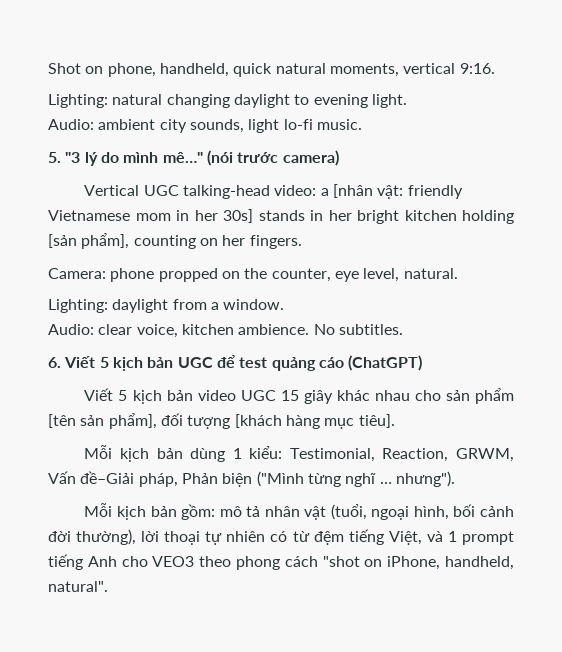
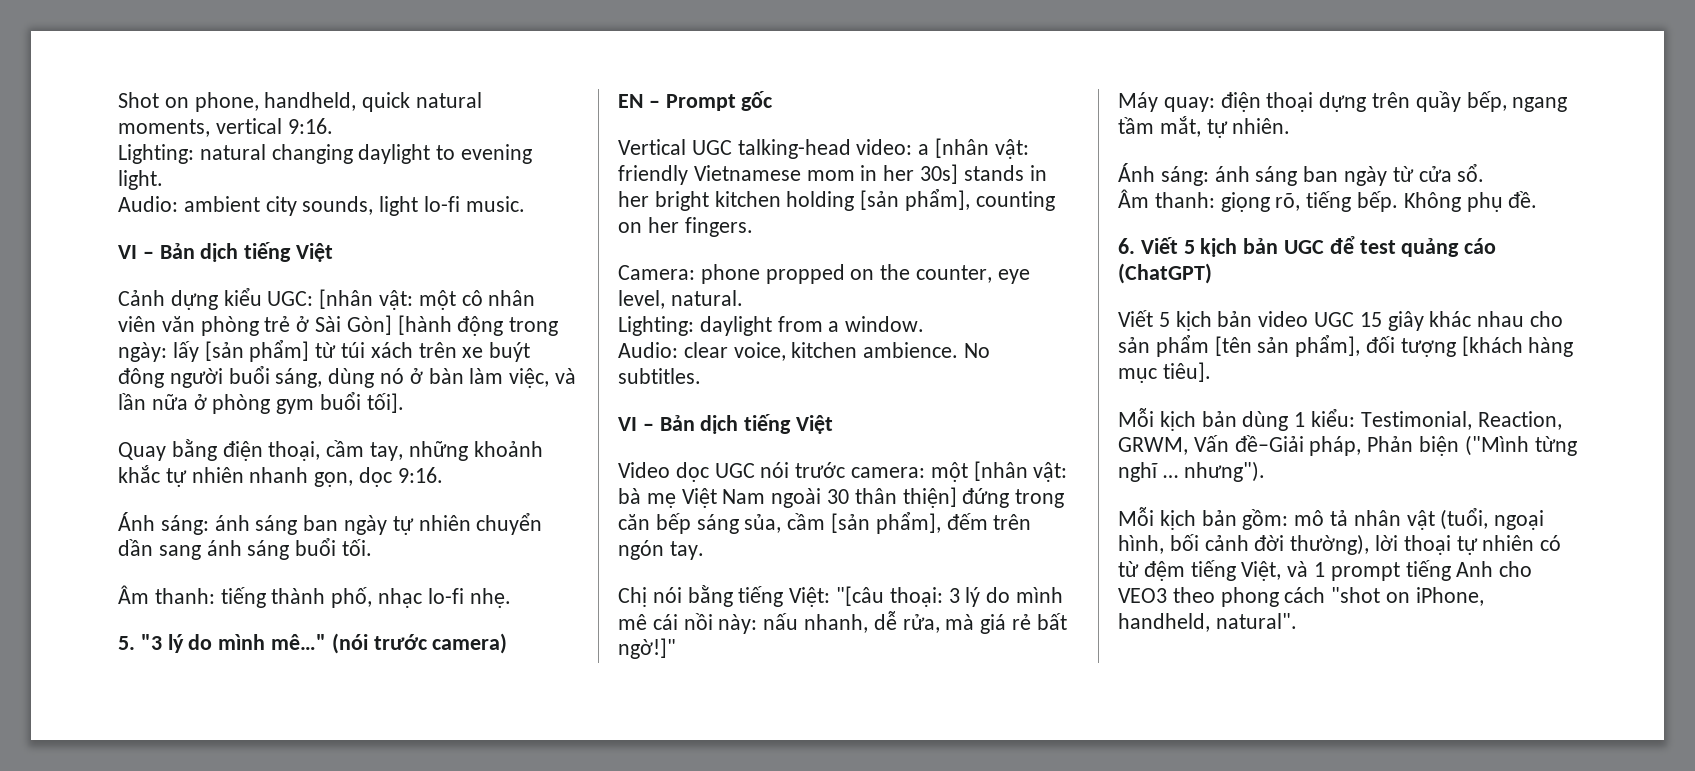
  Audio: ambient city sounds, light lo-fi music.
+ VI – Bản dịch tiếng Việt
+ Cảnh dựng kiểu UGC: [nhân vật: một cô nhân viên văn phòng trẻ ở Sài Gòn] [hành động trong ngày: lấy [sản phẩm] từ túi xách trên xe buýt đông người buổi sáng, dùng nó ở bàn làm việc, và lần nữa ở phòng gym buổi tối].
+ Quay bằng điện thoại, cầm tay, những khoảnh khắc tự nhiên nhanh gọn, dọc 9:16.
+ Ánh sáng: ánh sáng ban ngày tự nhiên chuyển dần sang ánh sáng buổi tối.
+ Âm thanh: tiếng thành phố, nhạc lo-fi nhẹ.
+ EN – Prompt gốc
  No subtitles.
+ VI – Bản dịch tiếng Việt
+ Video dọc UGC nói trước camera: một [nhân vật: bà mẹ Việt Nam ngoài 30 thân thiện] đứng trong căn bếp sáng sủa, cầm [sản phẩm], đếm trên ngón tay.
+ Chị nói bằng tiếng Việt: "[câu thoại: 3 lý do mình mê cái nồi này: nấu nhanh, dễ rửa, mà giá rẻ bất ngờ!]"
+ Máy quay: điện thoại dựng trên quầy bếp, ngang tầm mắt, tự nhiên.
+ Ánh sáng: ánh sáng ban ngày từ cửa sổ.
+ Âm thanh: giọng rõ, tiếng bếp. Không phụ đề.

